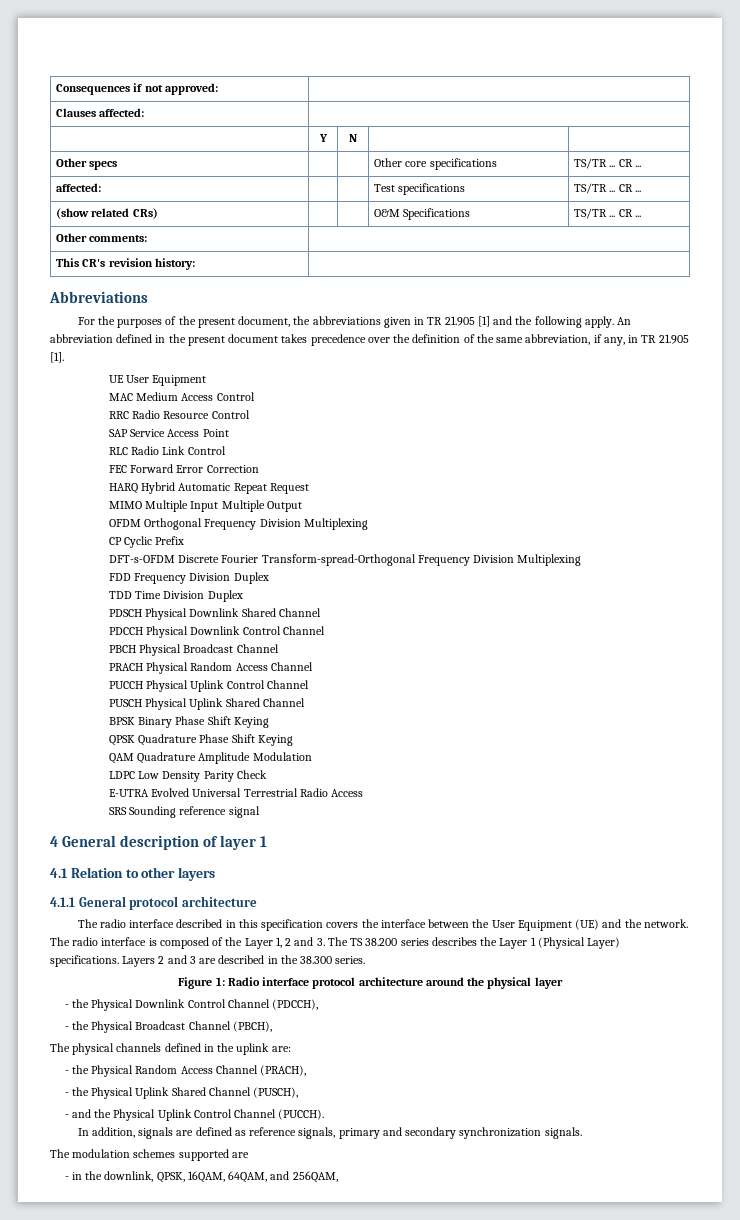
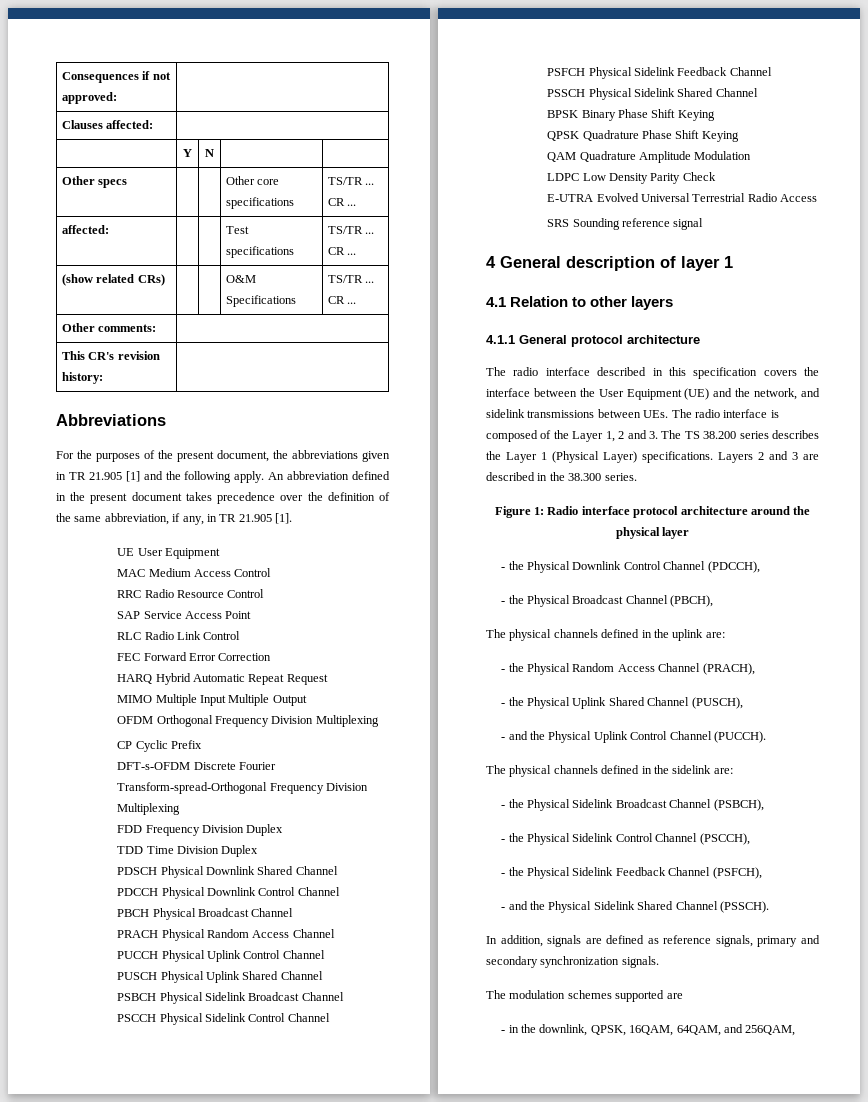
+ PSBCH Physical Sidelink Broadcast Channel
+ PSCCH Physical Sidelink Control Channel
+ PSFCH Physical Sidelink Feedback Channel
+ PSSCH Physical Sidelink Shared Channel
- The radio interface described in this specification covers the interface between the User Equipment (UE) and the network. The radio interface is composed of the Layer 1, 2 and 3. The TS 38.200 series describes the Layer 1 (Physical Layer) specifications.
+ The radio interface described in this specification covers the interface between the User Equipment (UE) and the network, and sidelink transmissions between UEs. The radio interface is composed of the Layer 1, 2 and 3. The TS 38.200 series describes the Layer 1 (Physical Layer) specifications.
+ The physical channels defined in the sidelink are:
+ - the Physical Sidelink Broadcast Channel (PSBCH),
+ - the Physical Sidelink Control Channel (PSCCH),
+ - the Physical Sidelink Feedback Channel (PSFCH),
+ - and the Physical Sidelink Shared Channel (PSSCH).

